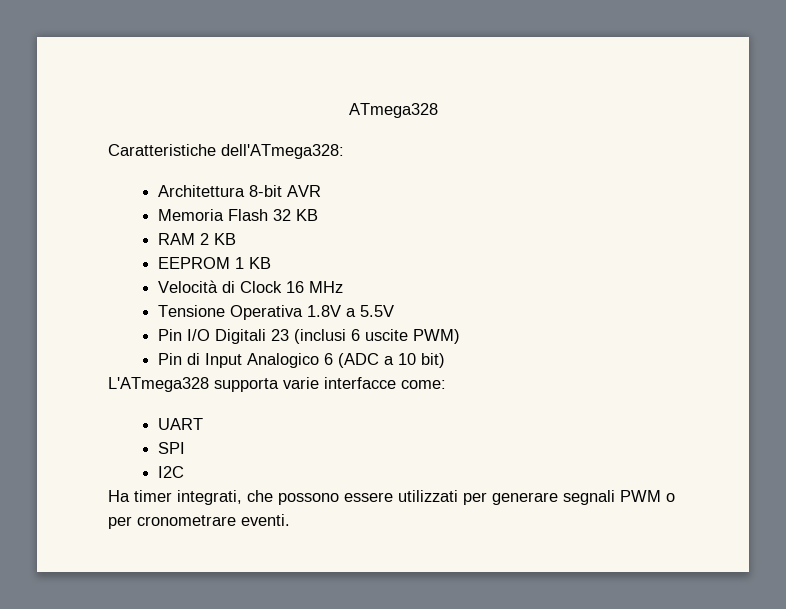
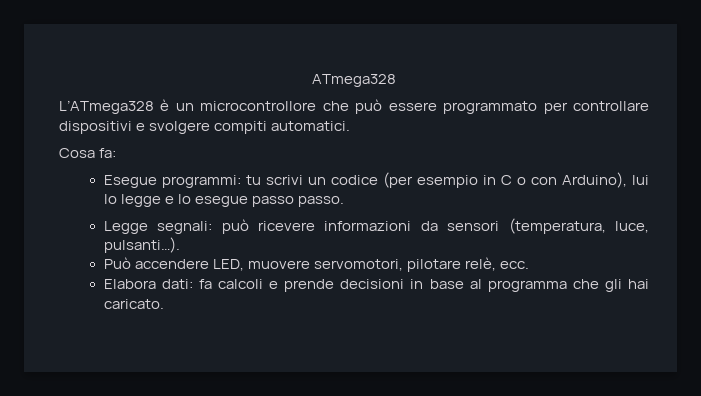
- Caratteristiche dell'ATmega328:
- Architettura 8-bit AVR
- Memoria Flash 32 KB
- RAM 2 KB
- EEPROM 1 KB
- Velocità di Clock 16 MHz
- Tensione Operativa 1.8V a 5.5V
- Pin I/O Digitali 23 (inclusi 6 uscite PWM)
- Pin di Input Analogico 6 (ADC a 10 bit)
- L'ATmega328 supporta varie interfacce come:
- UART
- SPI
- I2C
- Ha timer integrati, che possono essere utilizzati per generare segnali PWM o per cronometrare eventi.
+ L’ATmega328 è un microcontrollore che può essere programmato per controllare dispositivi e svolgere compiti automatici.
+ Cosa fa:
+ Esegue programmi: tu scrivi un codice (per esempio in C o con Arduino), lui lo legge e lo esegue passo passo.
+ Legge segnali: può ricevere informazioni da sensori (temperatura, luce, pulsanti…).
+ Può accendere LED, muovere servomotori, pilotare relè, ecc.
+ Elabora dati: fa calcoli e prende decisioni in base al programma che gli hai caricato.

